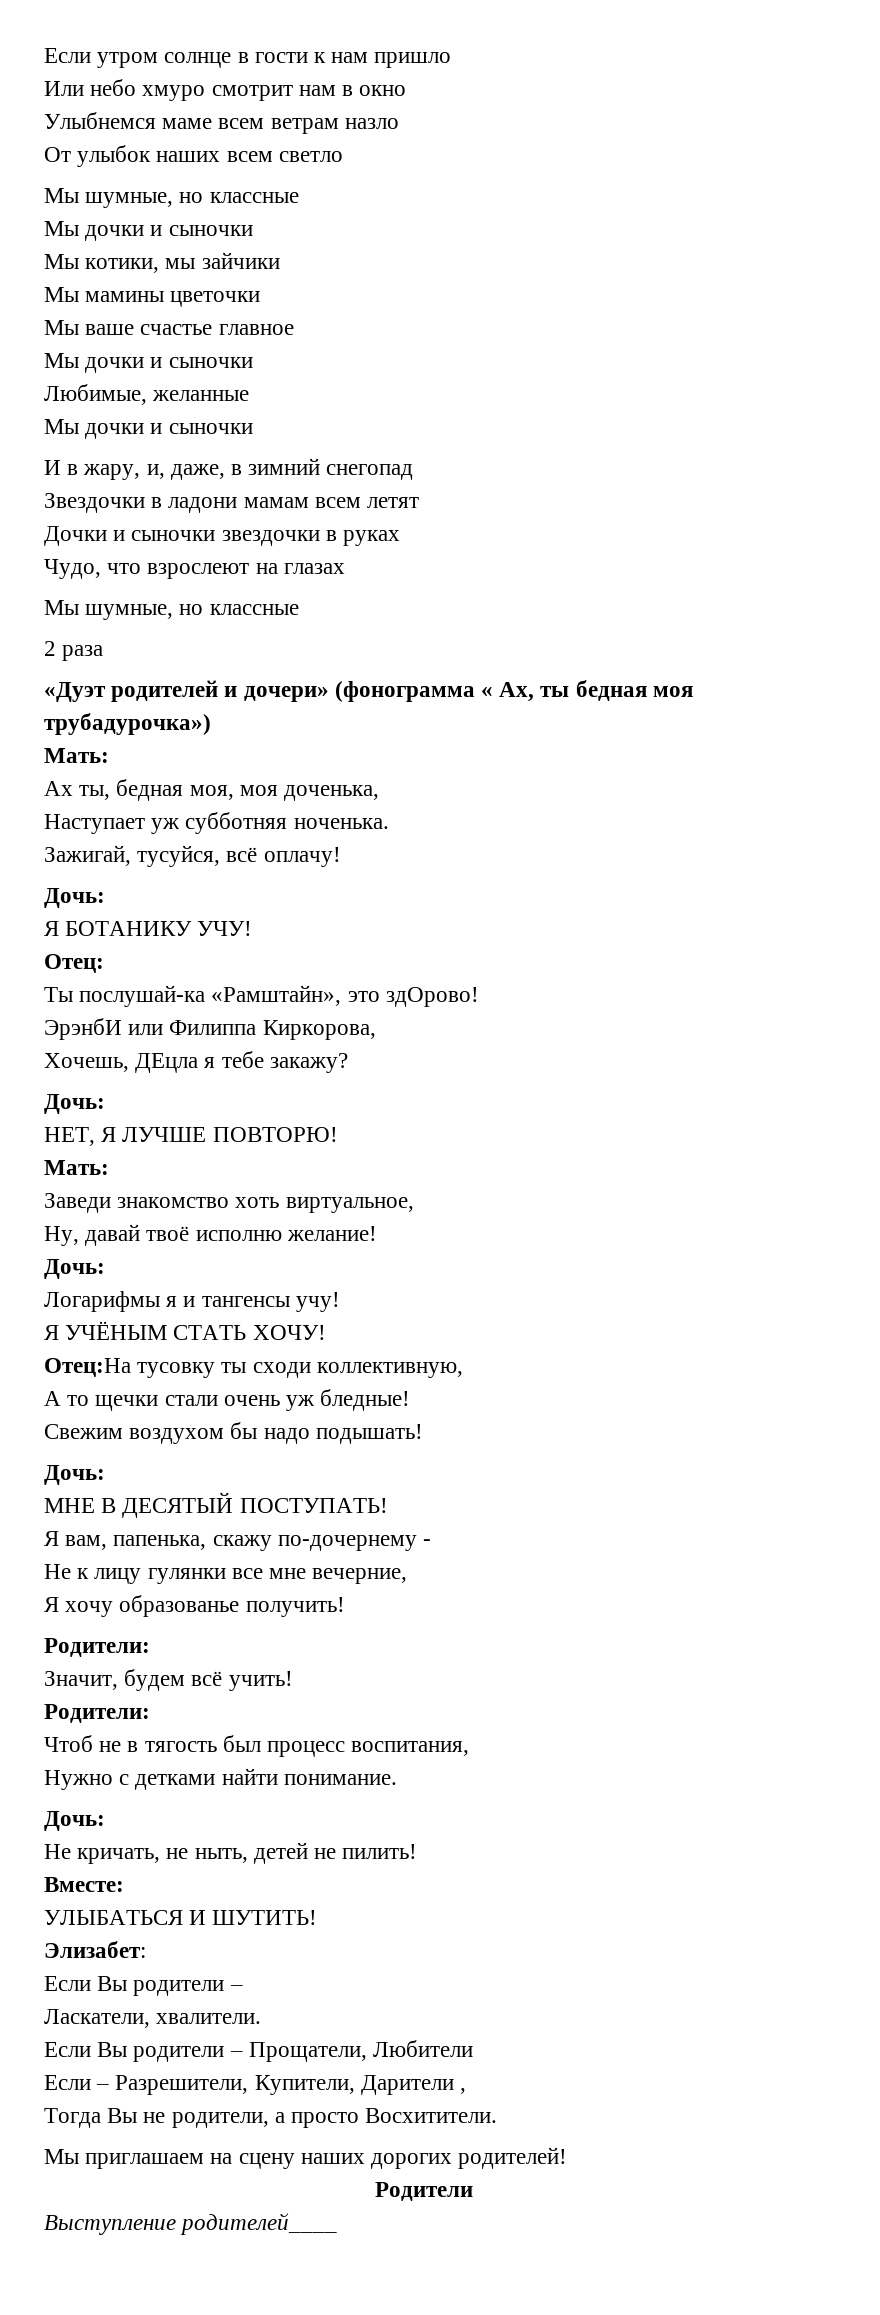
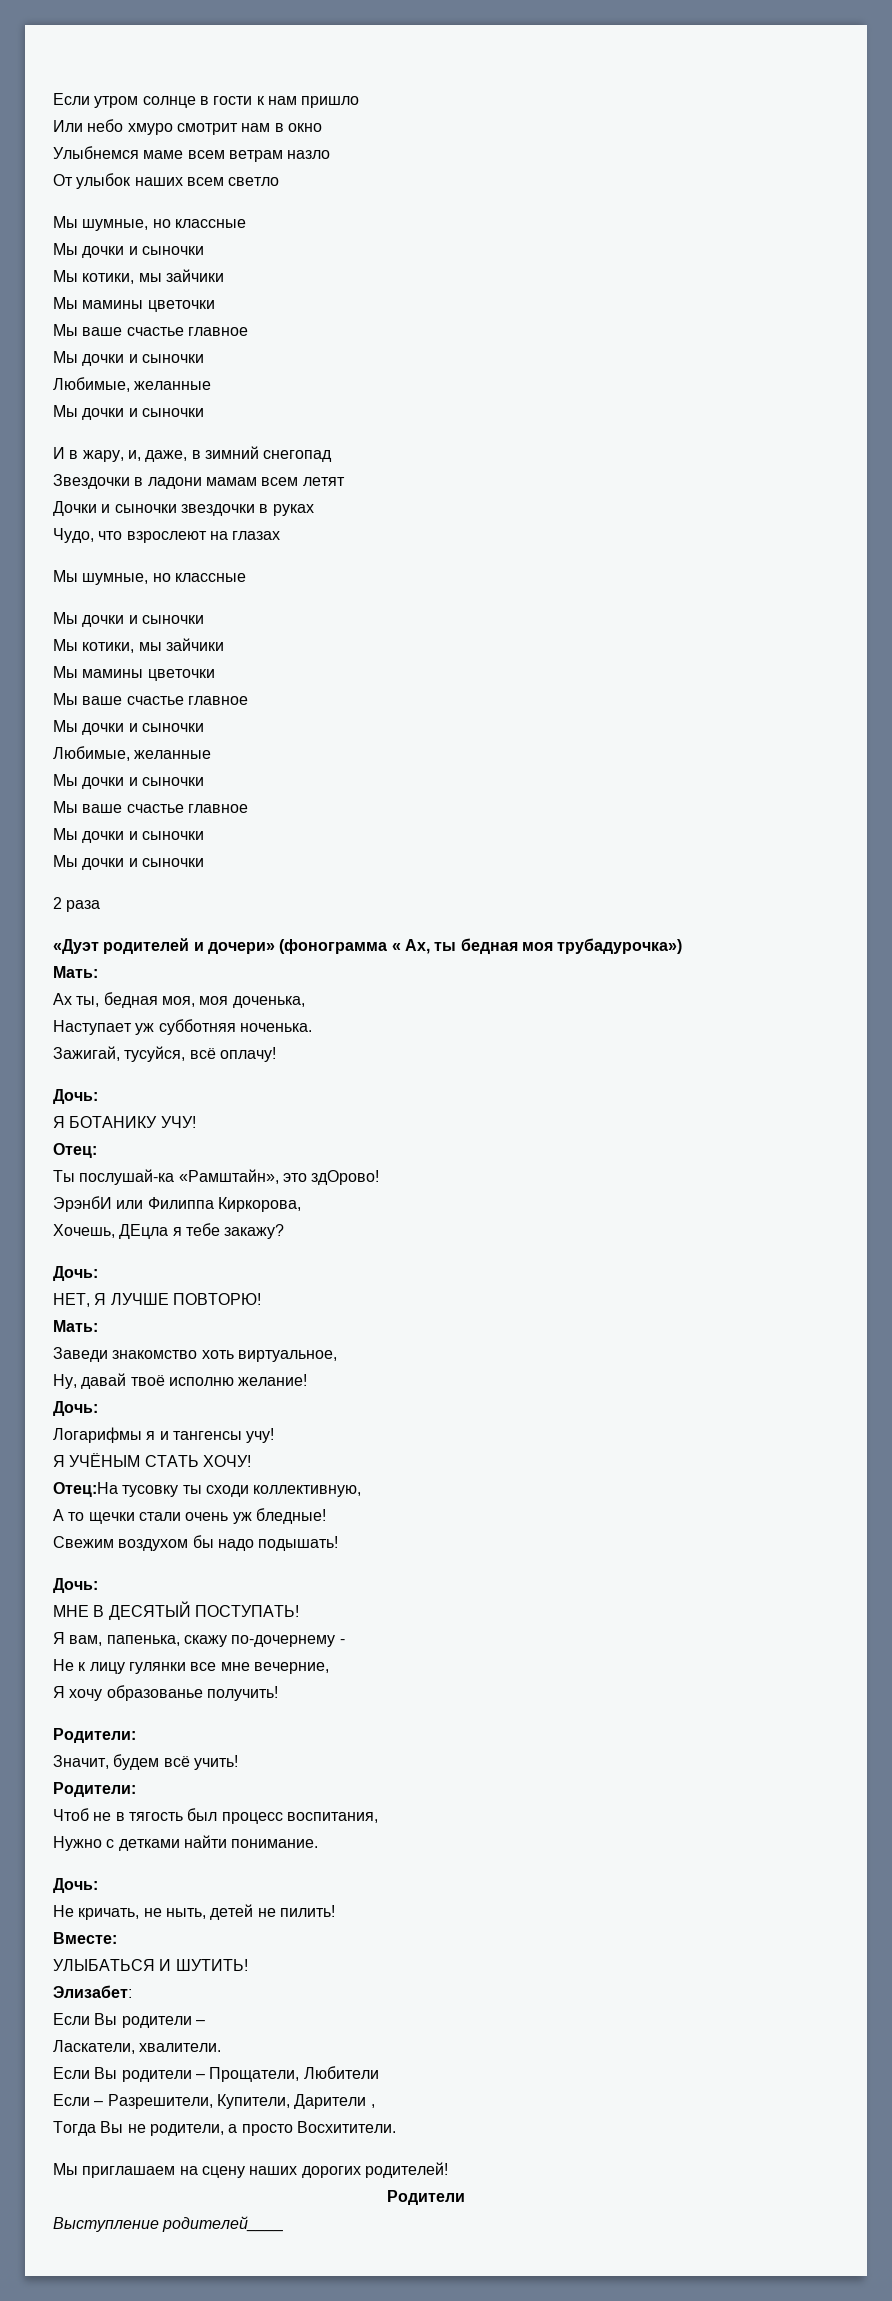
  Чудо, что взрослеют на глазах
  Мы шумные, но классные
+ Мы дочки и сыночки
+ Мы котики, мы зайчики
+ Мы мамины цветочки
+ Мы ваше счастье главное
+ Мы дочки и сыночки
+ Любимые, желанные
+ Мы дочки и сыночки
+ Мы ваше счастье главное
+ Мы дочки и сыночки
+ Мы дочки и сыночки

